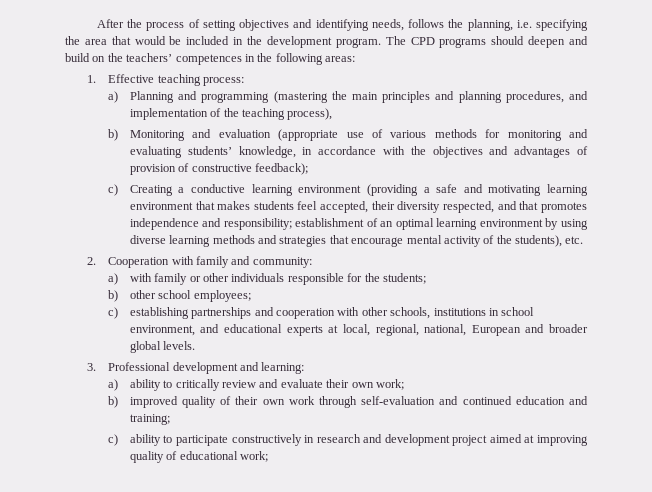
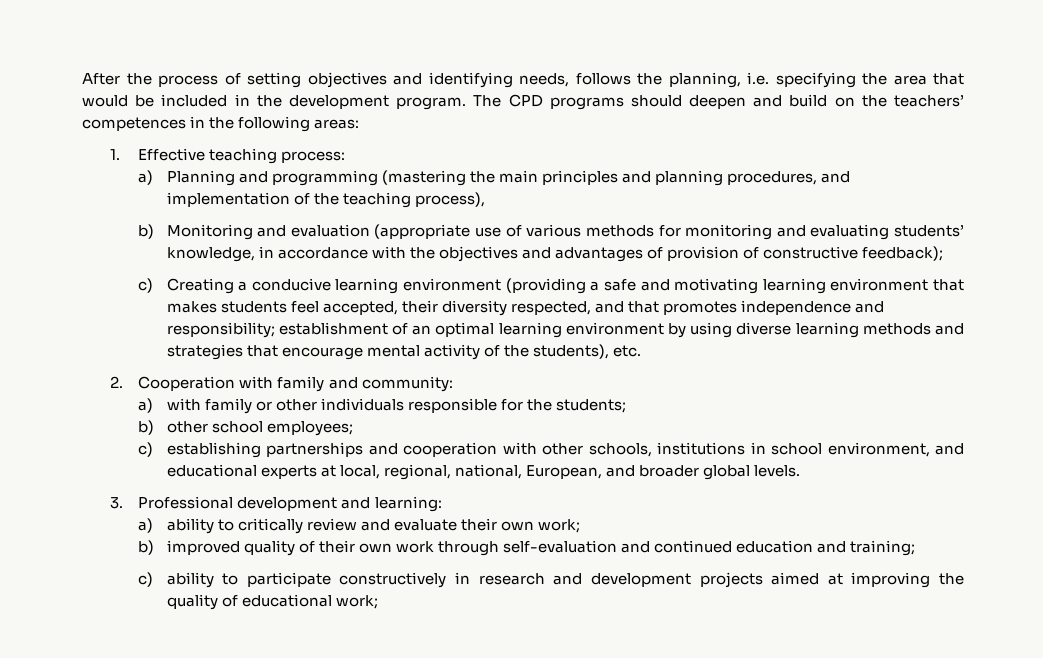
- c) Creating a conductive learning environment (providing a safe and motivating learning environment that makes students feel accepted, their diversity respected, and that promotes independence and responsibility; establishment of an optimal learning environment by using diverse learning methods and strategies that encourage mental activity of the students), etc.
+ c) Creating a conducive learning environment (providing a safe and motivating learning environment that makes students feel accepted, their diversity respected, and that promotes independence and responsibility; establishment of an optimal learning environment by using diverse learning methods and strategies that encourage mental activity of the students), etc.
- c) establishing partnerships and cooperation with other schools, institutions in school environment, and educational experts at local, regional, national, European and broader global levels.
+ c) establishing partnerships and cooperation with other schools, institutions in school environment, and educational experts at local, regional, national, European, and broader global levels.
- c) ability to participate constructively in research and development project aimed at improving quality of educational work;
+ c) ability to participate constructively in research and development projects aimed at improving the quality of educational work;

